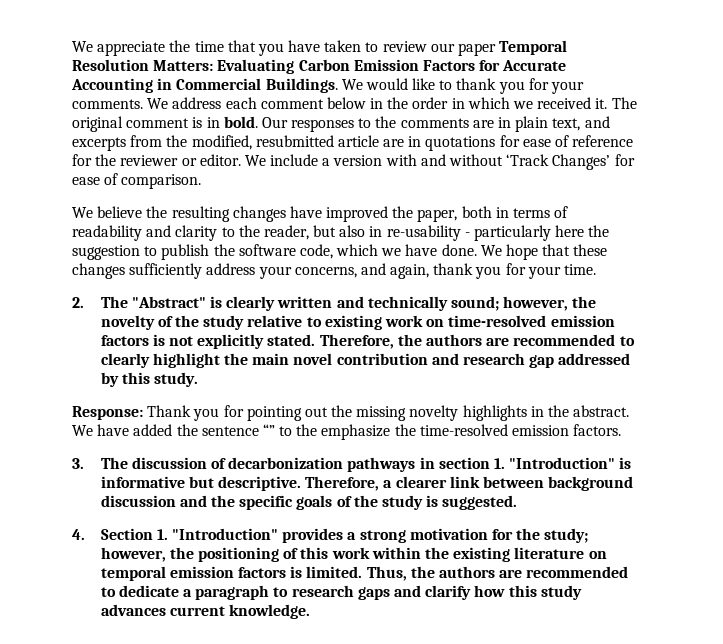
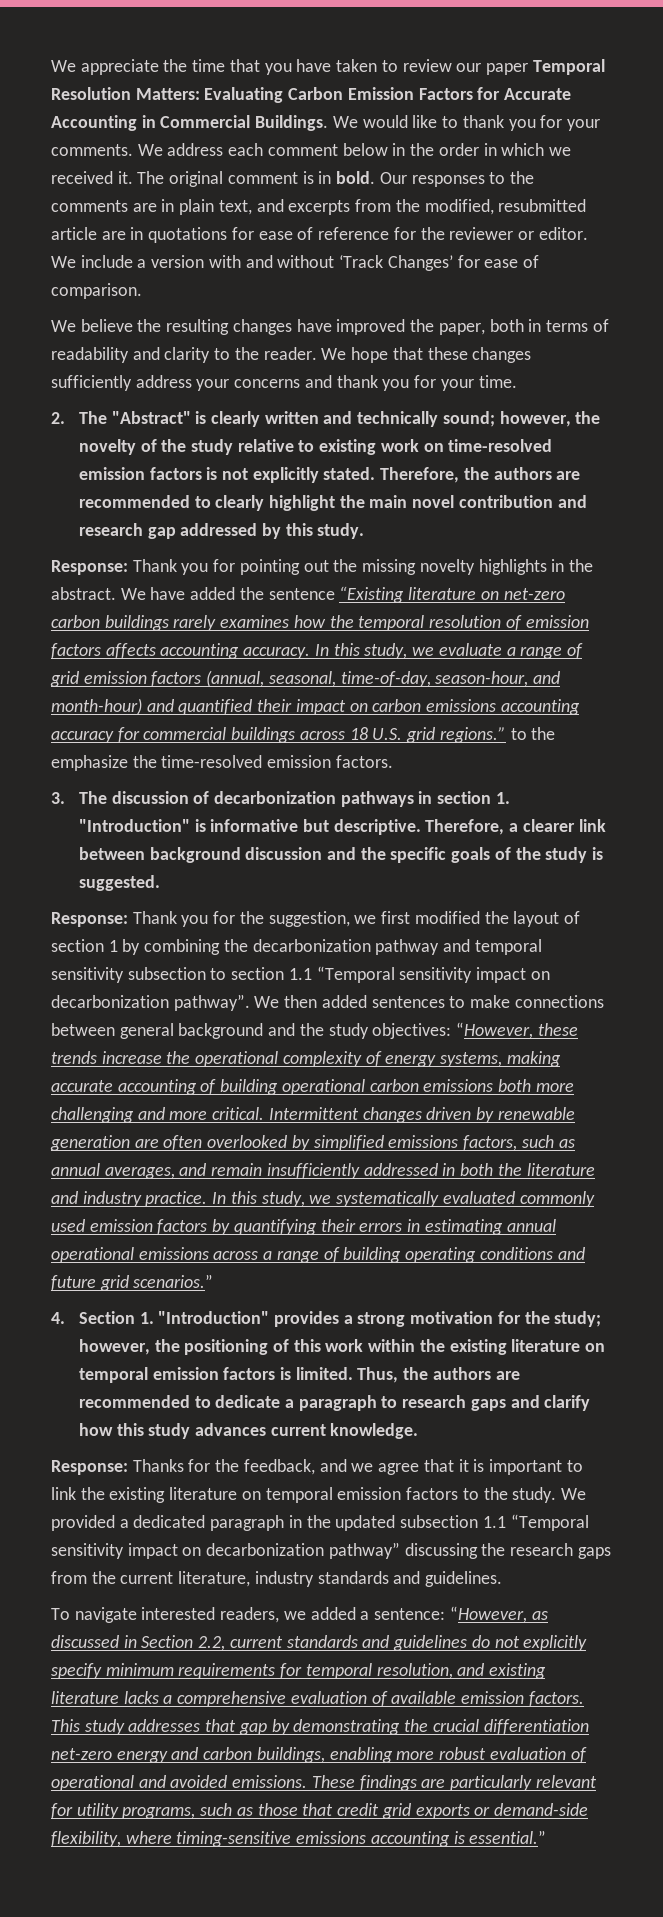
- We believe the resulting changes have improved the paper, both in terms of readability and clarity to the reader, but also in re-usability - particularly here the suggestion to publish the software code, which we have done.
+ We believe the resulting changes have improved the paper, both in terms of readability and clarity to the reader.
- We hope that these changes sufficiently address your concerns, and again, thank you for your time.
+ We hope that these changes sufficiently address your concerns and thank you for your time.
- We have added the sentence “” to the emphasize the time-resolved emission factors.
+ We have added the sentence “Existing literature on net-zero carbon buildings rarely examines how the temporal resolution of emission factors affects accounting accuracy. In this study, we evaluate a range of grid emission factors (annual, seasonal, time-of-day, season-hour, and month-hour) and quantified their impact on carbon emissions accounting accuracy for commercial buildings across 18 U.S. grid regions.” to the emphasize the time-resolved emission factors.
+ Response: Thank you for the suggestion, we first modified the layout of section 1 by combining the decarbonization pathway and temporal sensitivity subsection to section 1.1 “Temporal sensitivity impact on decarbonization pathway”. We then added sentences to make connections between general background and the study objectives: “However, these trends increase the operational complexity of energy systems, making accurate accounting of building operational carbon emissions both more challenging and more critical. Intermittent changes driven by renewable generation are often overlooked by simplified emissions factors, such as annual averages, and remain insufficiently addressed in both the literature and industry practice. In this study, we systematically evaluated commonly used emission factors by quantifying their errors in estimating annual operational emissions across a range of building operating conditions and future grid scenarios.”
+ Response: Thanks for the feedback, and we agree that it is important to link the existing literature on temporal emission factors to the study. We provided a dedicated paragraph in the updated subsection 1.1 “Temporal sensitivity impact on decarbonization pathway” discussing the research gaps from the current literature, industry standards and guidelines.
+ To navigate interested readers, we added a sentence: “However, as discussed in Section 2.2, current standards and guidelines do not explicitly specify minimum requirements for temporal resolution, and existing literature lacks a comprehensive evaluation of available emission factors. This study addresses that gap by demonstrating the crucial differentiation net-zero energy and carbon buildings, enabling more robust evaluation of operational and avoided emissions. These findings are particularly relevant for utility programs, such as those that credit grid exports or demand-side flexibility, where timing-sensitive emissions accounting is essential.”

